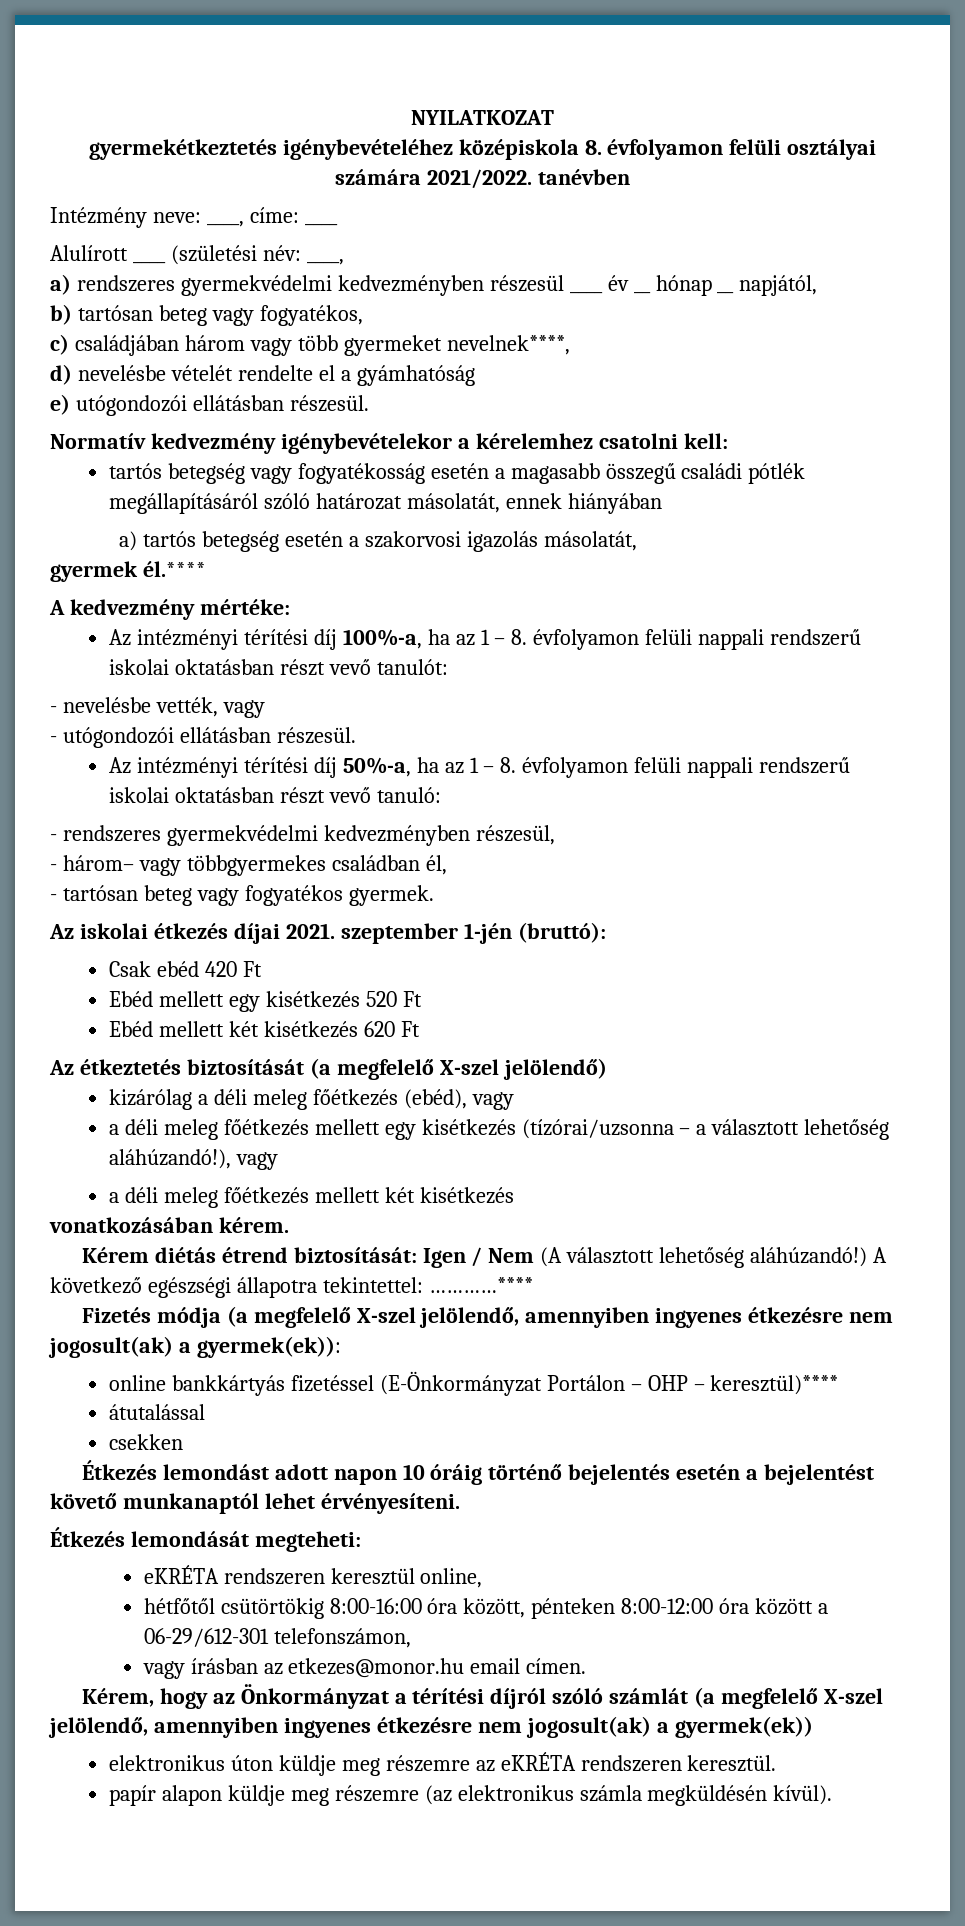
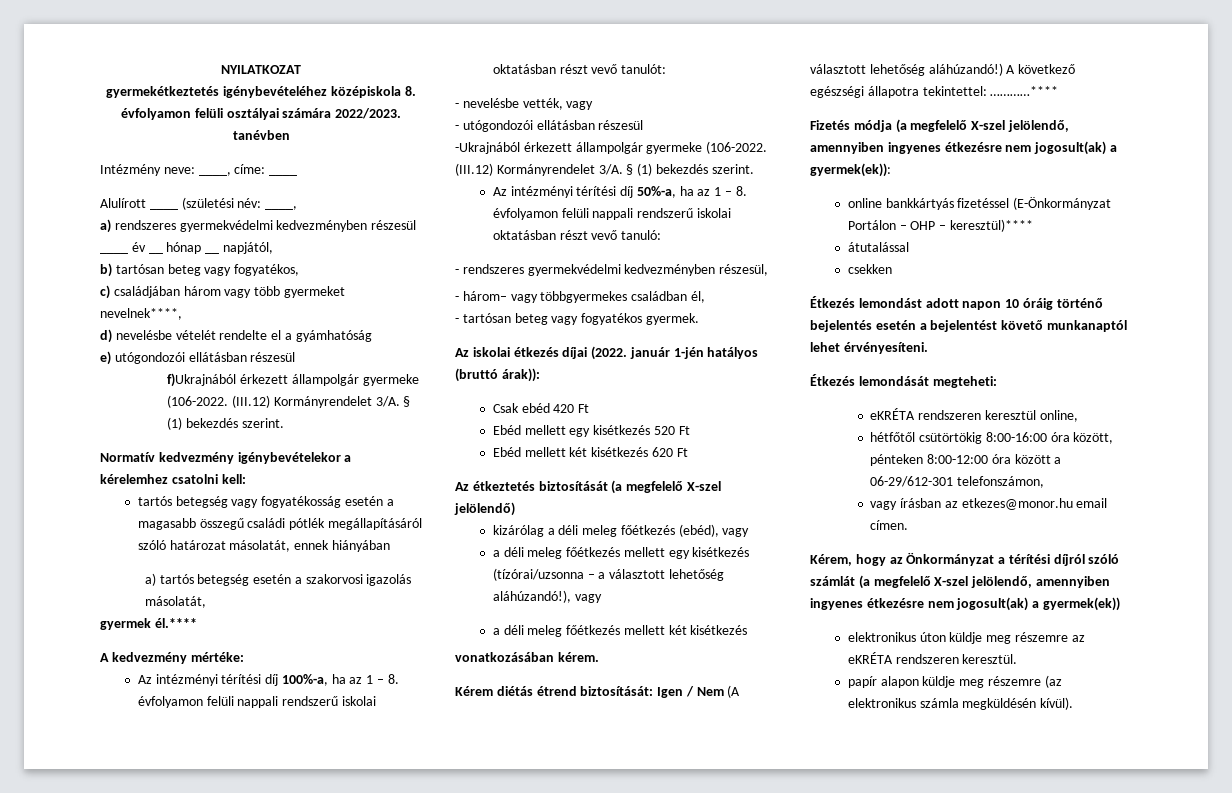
- gyermekétkeztetés igénybevételéhez középiskola 8. évfolyamon felüli osztályai számára 2021/2022. tanévben
+ gyermekétkeztetés igénybevételéhez középiskola 8. évfolyamon felüli osztályai számára 2022/2023. tanévben
- e) utógondozói ellátásban részesül.
+ e) utógondozói ellátásban részesül
+ f)Ukrajnából érkezett állampolgár gyermeke (106-2022. (III.12) Kormányrendelet 3/A. § (1) bekezdés szerint.
- - utógondozói ellátásban részesül.
+ - utógondozói ellátásban részesül
+ -Ukrajnából érkezett állampolgár gyermeke (106-2022. (III.12) Kormányrendelet 3/A. § (1) bekezdés szerint.
- Az iskolai étkezés díjai 2021. szeptember 1-jén (bruttó):
+ Az iskolai étkezés díjai (2022. január 1-jén hatályos (bruttó árak)):

